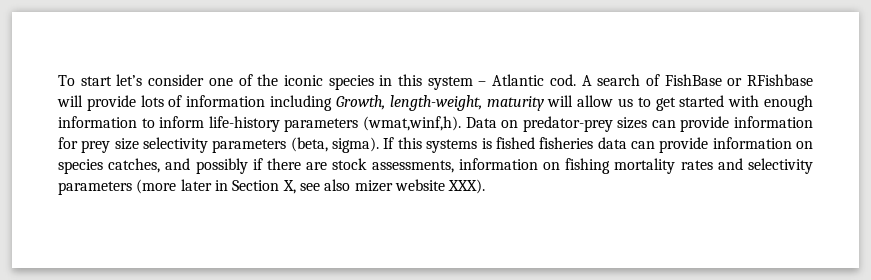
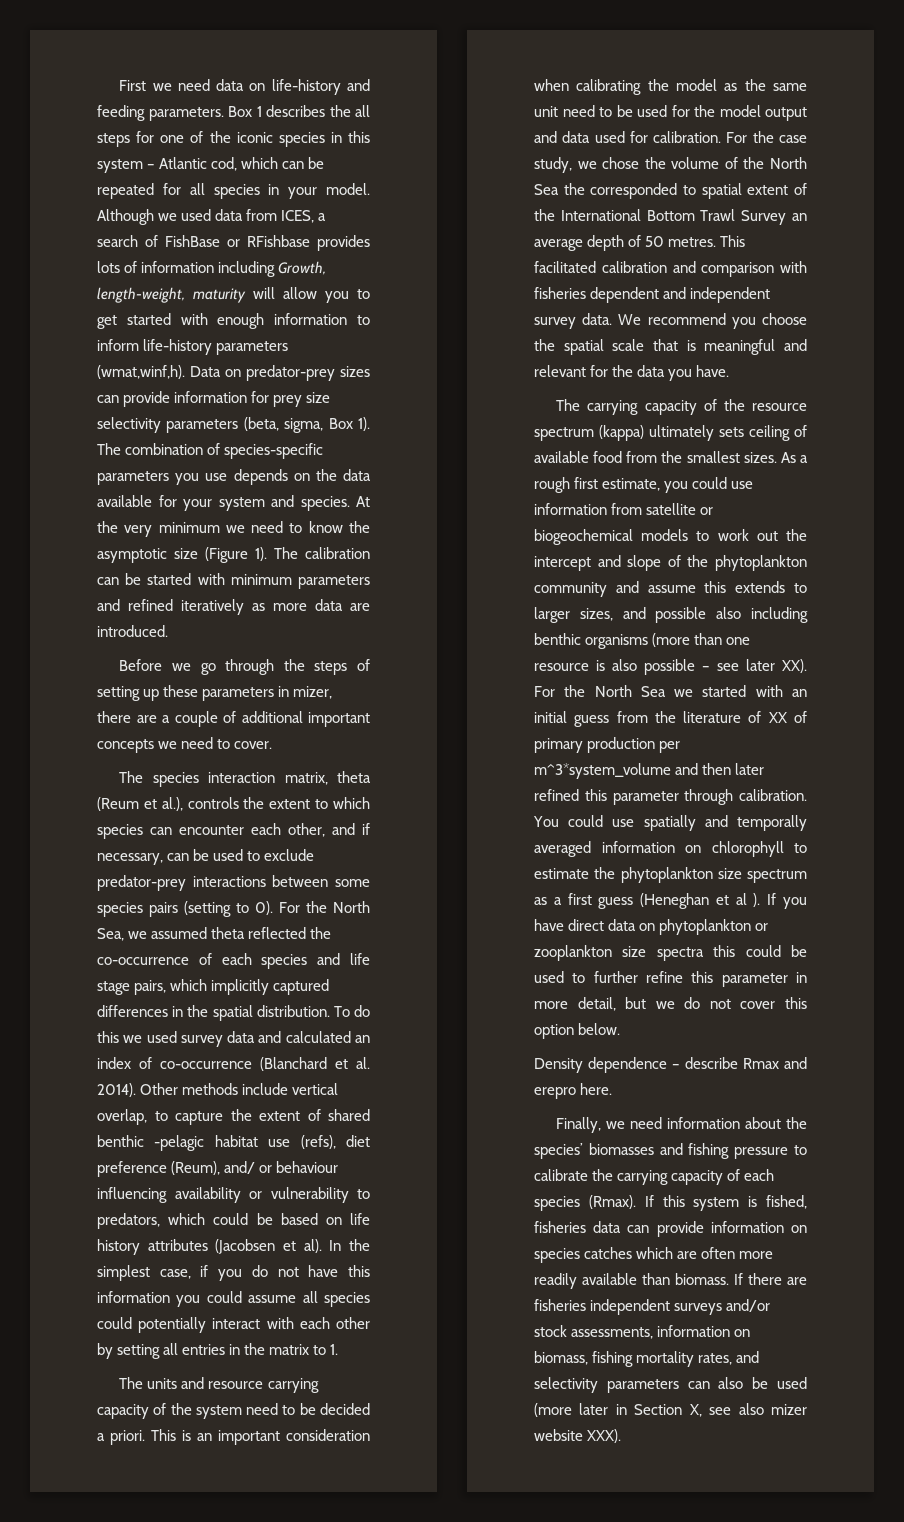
- To start let’s consider one of the iconic species in this system – Atlantic cod. A search of FishBase or RFishbase will provide lots of information including Growth, length-weight, maturity will allow us to get started with enough information to inform life-history parameters (wmat,winf,h).
+ First we need data on life-history and feeding parameters. Box 1 describes the all steps for one of the iconic species in this system – Atlantic cod, which can be repeated for all species in your model. Although we used data from ICES, a search of FishBase or RFishbase provides lots of information including Growth, length-weight, maturity will allow you to get started with enough information to inform life-history parameters (wmat,winf,h).
- Data on predator-prey sizes can provide information for prey size selectivity parameters (beta, sigma). If this systems is fished fisheries data can provide information on species catches, and possibly if there are stock assessments, information on fishing mortality rates and selectivity parameters (more later in Section X, see also mizer website XXX).
+ Data on predator-prey sizes can provide information for prey size selectivity parameters (beta, sigma, Box 1). The combination of species-specific parameters you use depends on the data available for your system and species. At the very minimum we need to know the asymptotic size (Figure 1). The calibration can be started with minimum parameters and refined iteratively as more data are introduced.
+ Before we go through the steps of setting up these parameters in mizer, there are a couple of additional important concepts we need to cover.
+ The species interaction matrix, theta (Reum et al.), controls the extent to which species can encounter each other, and if necessary, can be used to exclude predator-prey interactions between some species pairs (setting to 0). For the North Sea, we assumed theta reflected the co-occurrence of each species and life stage pairs, which implicitly captured differences in the spatial distribution. To do this we used survey data and calculated an index of co-occurrence (Blanchard et al. 2014). Other methods include vertical overlap, to capture the extent of shared benthic -pelagic habitat use (refs), diet preference (Reum), and/ or behaviour influencing availability or vulnerability to predators, which could be based on life history attributes (Jacobsen et al). In the simplest case, if you do not have this information you could assume all species could potentially interact with each other by setting all entries in the matrix to 1.
+ The units and resource carrying capacity of the system need to be decided a priori. This is an important consideration when calibrating the model as the same unit need to be used for the model output and data used for calibration. For the case study, we chose the volume of the North Sea the corresponded to spatial extent of the International Bottom Trawl Survey an average depth of 50 metres. This facilitated calibration and comparison with fisheries dependent and independent survey data. We recommend you choose the spatial scale that is meaningful and relevant for the data you have.
+ The carrying capacity of the resource spectrum (kappa) ultimately sets ceiling of available food from the smallest sizes. As a rough first estimate, you could use information from satellite or biogeochemical models to work out the intercept and slope of the phytoplankton community and assume this extends to larger sizes, and possible also including benthic organisms (more than one resource is also possible – see later XX). For the North Sea we started with an initial guess from the literature of XX of primary production per m^3*system_volume and then later refined this parameter through calibration. You could use spatially and temporally averaged information on chlorophyll to estimate the phytoplankton size spectrum as a first guess (Heneghan et al ). If you have direct data on phytoplankton or zooplankton size spectra this could be used to further refine this parameter in more detail, but we do not cover this option below.
+ Density dependence – describe Rmax and erepro here.
+ Finally, we need information about the species’ biomasses and fishing pressure to calibrate the carrying capacity of each species (Rmax). If this system is fished, fisheries data can provide information on species catches which are often more readily available than biomass. If there are fisheries independent surveys and/or stock assessments, information on biomass, fishing mortality rates, and selectivity parameters can also be used (more later in Section X, see also mizer website XXX).

